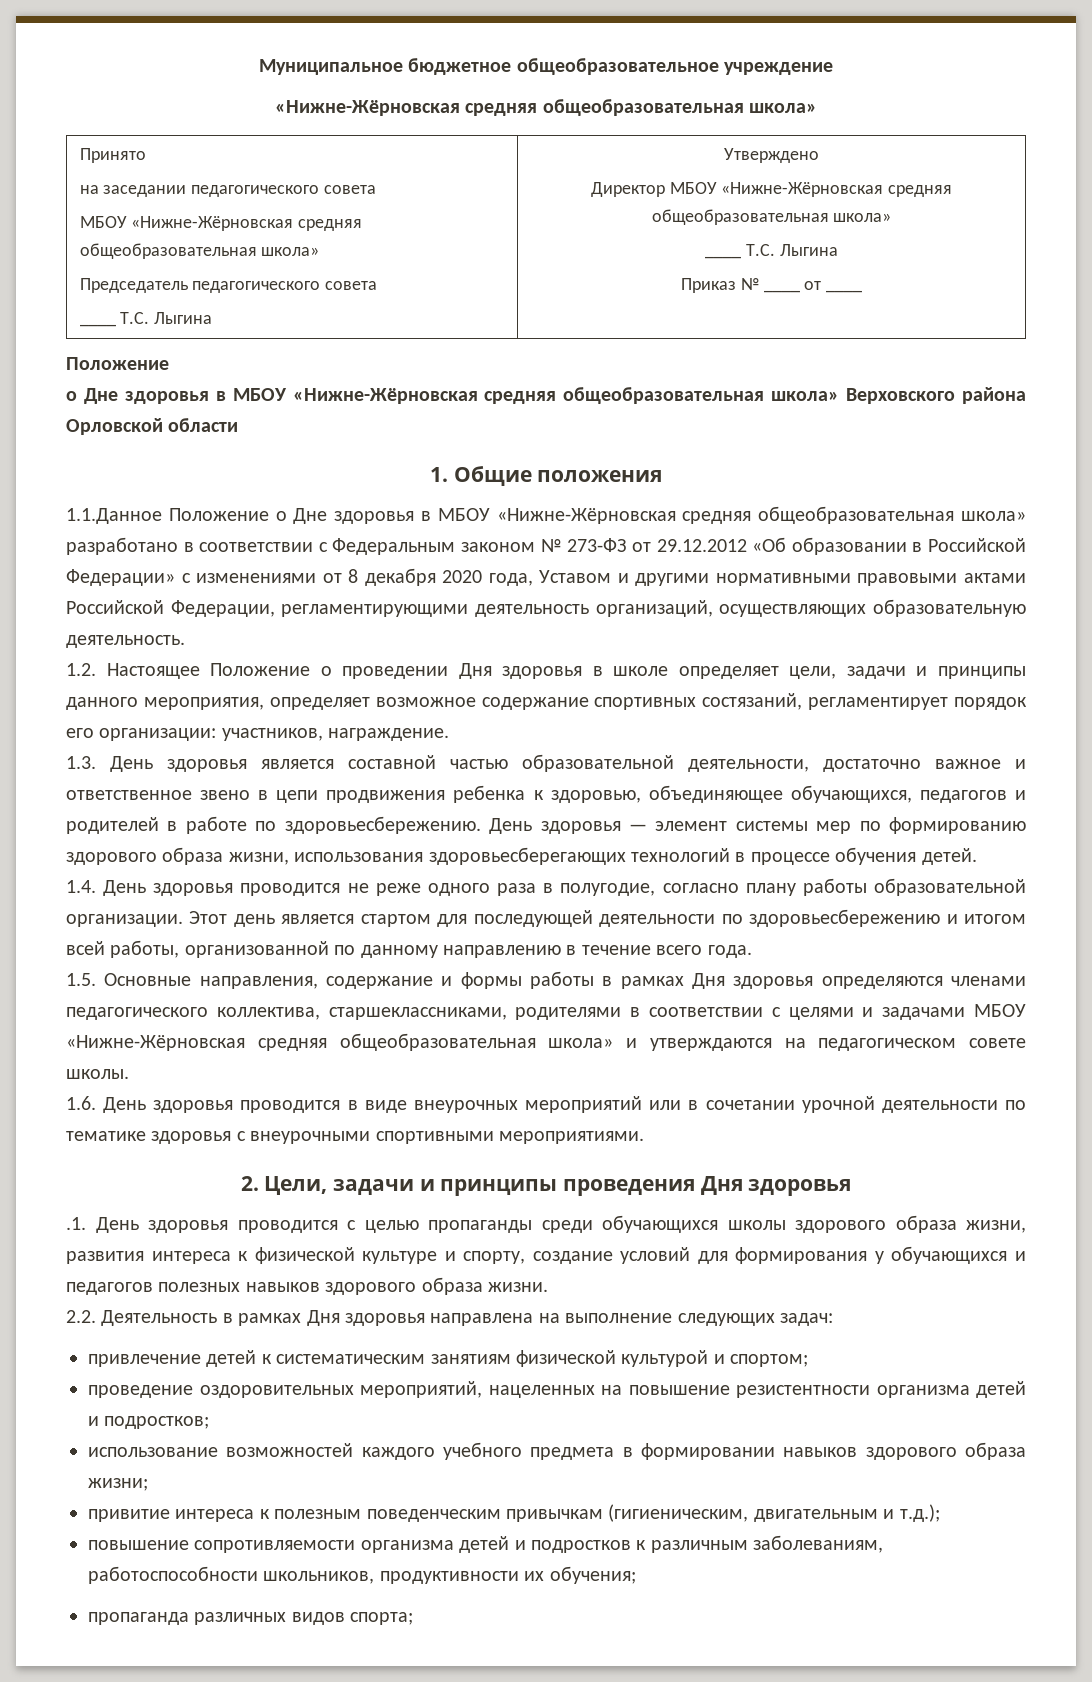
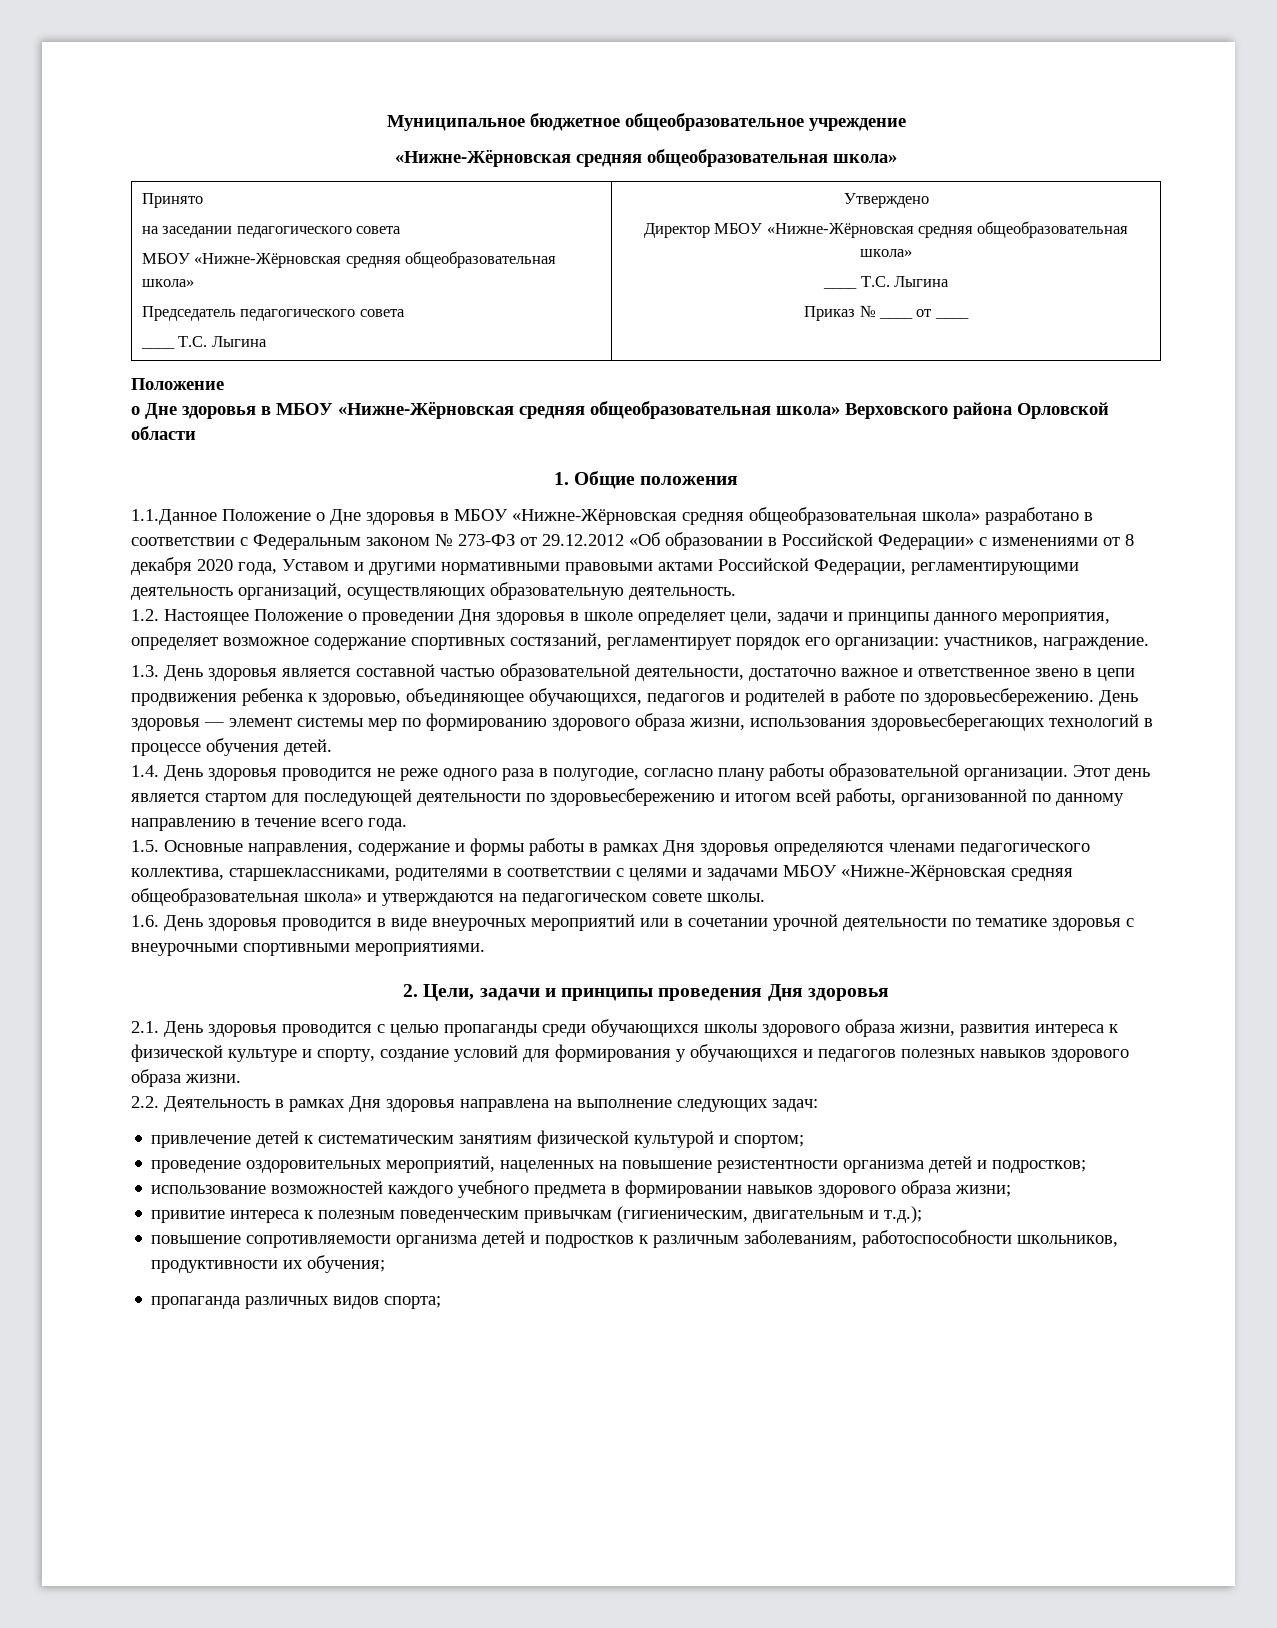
- .1. День здоровья проводится с целью пропаганды среди обучающихся школы здорового образа жизни, развития интереса к физической культуре и спорту, создание условий для формирования у обучающихся и педагогов полезных навыков здорового образа жизни.
+ 2.1. День здоровья проводится с целью пропаганды среди обучающихся школы здорового образа жизни, развития интереса к физической культуре и спорту, создание условий для формирования у обучающихся и педагогов полезных навыков здорового образа жизни.

